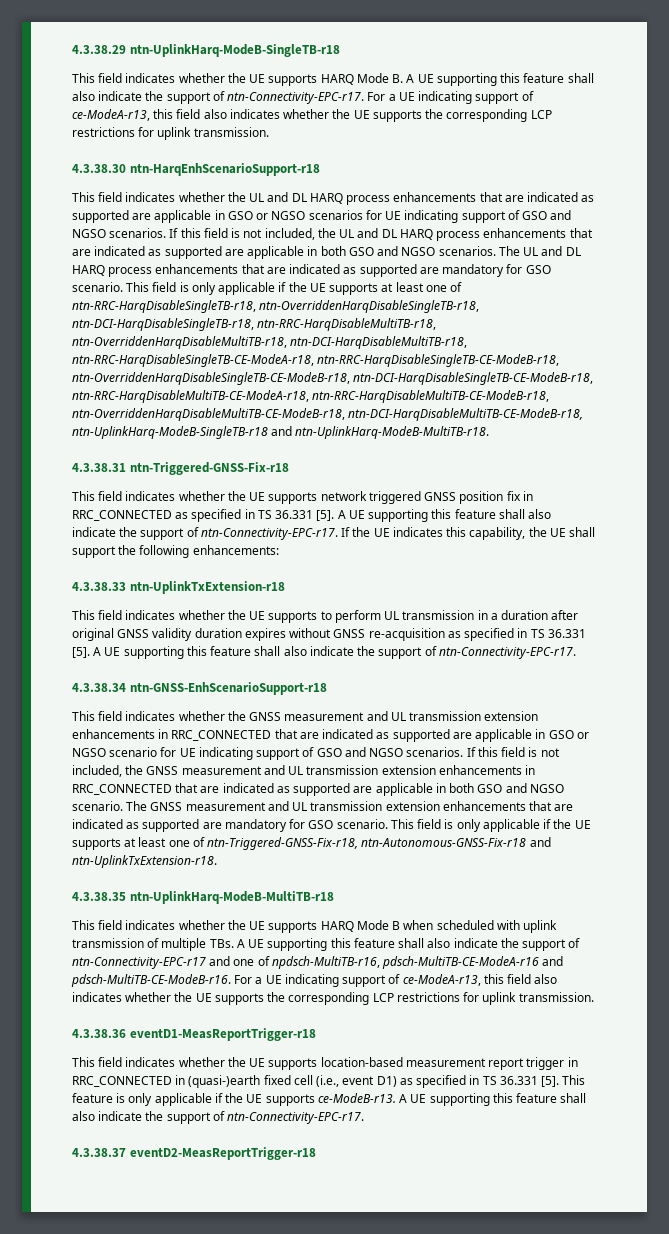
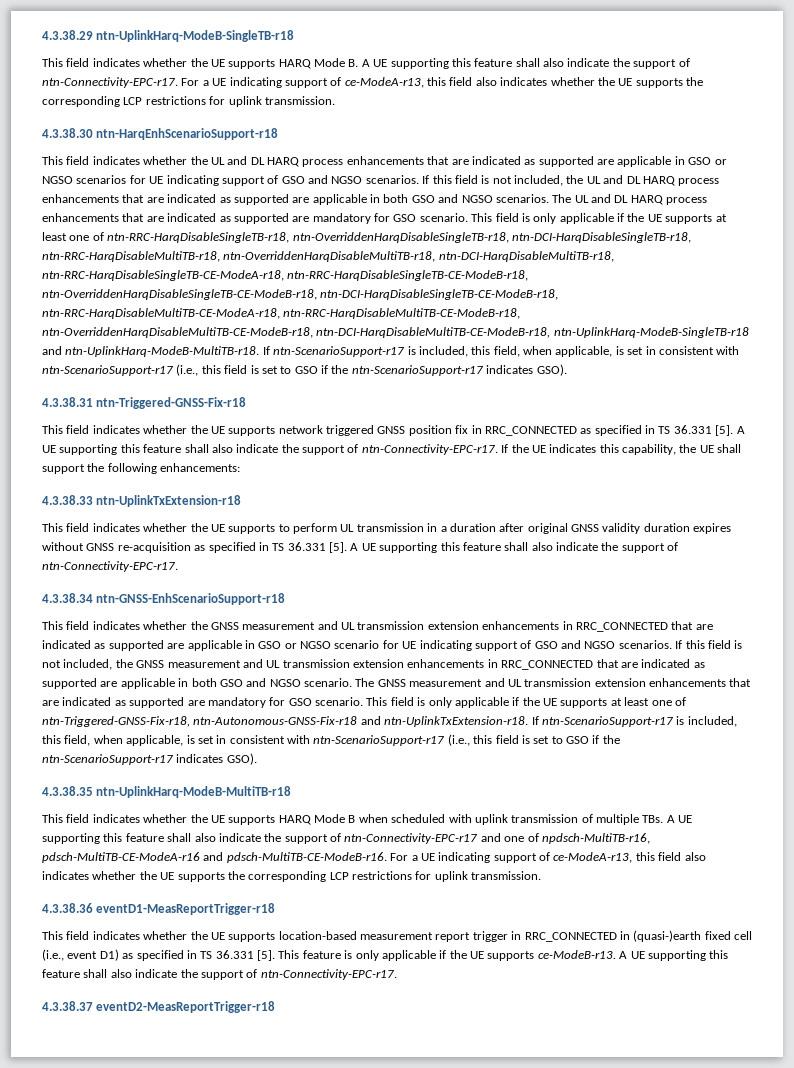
- This field is only applicable if the UE supports at least one of ntn-RRC-HarqDisableSingleTB-r18, ntn-OverriddenHarqDisableSingleTB-r18, ntn-DCI-HarqDisableSingleTB-r18, ntn-RRC-HarqDisableMultiTB-r18, ntn-OverriddenHarqDisableMultiTB-r18, ntn-DCI-HarqDisableMultiTB-r18, ntn-RRC-HarqDisableSingleTB-CE-ModeA-r18, ntn-RRC-HarqDisableSingleTB-CE-ModeB-r18, ntn-OverriddenHarqDisableSingleTB-CE-ModeB-r18, ntn-DCI-HarqDisableSingleTB-CE-ModeB-r18, ntn-RRC-HarqDisableMultiTB-CE-ModeA-r18, ntn-RRC-HarqDisableMultiTB-CE-ModeB-r18, ntn-OverriddenHarqDisableMultiTB-CE-ModeB-r18, ntn-DCI-HarqDisableMultiTB-CE-ModeB-r18, ntn-UplinkHarq-ModeB-SingleTB-r18 and ntn-UplinkHarq-ModeB-MultiTB-r18.
+ This field is only applicable if the UE supports at least one of ntn-RRC-HarqDisableSingleTB-r18, ntn-OverriddenHarqDisableSingleTB-r18, ntn-DCI-HarqDisableSingleTB-r18, ntn-RRC-HarqDisableMultiTB-r18, ntn-OverriddenHarqDisableMultiTB-r18, ntn-DCI-HarqDisableMultiTB-r18, ntn-RRC-HarqDisableSingleTB-CE-ModeA-r18, ntn-RRC-HarqDisableSingleTB-CE-ModeB-r18, ntn-OverriddenHarqDisableSingleTB-CE-ModeB-r18, ntn-DCI-HarqDisableSingleTB-CE-ModeB-r18, ntn-RRC-HarqDisableMultiTB-CE-ModeA-r18, ntn-RRC-HarqDisableMultiTB-CE-ModeB-r18, ntn-OverriddenHarqDisableMultiTB-CE-ModeB-r18, ntn-DCI-HarqDisableMultiTB-CE-ModeB-r18, ntn-UplinkHarq-ModeB-SingleTB-r18 and ntn-UplinkHarq-ModeB-MultiTB-r18. If ntn-ScenarioSupport-r17 is included, this field, when applicable, is set in consistent with ntn-ScenarioSupport-r17 (i.e., this field is set to GSO if the ntn-ScenarioSupport-r17 indicates GSO).
- This field is only applicable if the UE supports at least one of ntn-Triggered-GNSS-Fix-r18, ntn-Autonomous-GNSS-Fix-r18 and ntn-UplinkTxExtension-r18.
+ This field is only applicable if the UE supports at least one of ntn-Triggered-GNSS-Fix-r18, ntn-Autonomous-GNSS-Fix-r18 and ntn-UplinkTxExtension-r18. If ntn-ScenarioSupport-r17 is included, this field, when applicable, is set in consistent with ntn-ScenarioSupport-r17 (i.e., this field is set to GSO if the ntn-ScenarioSupport-r17 indicates GSO).

